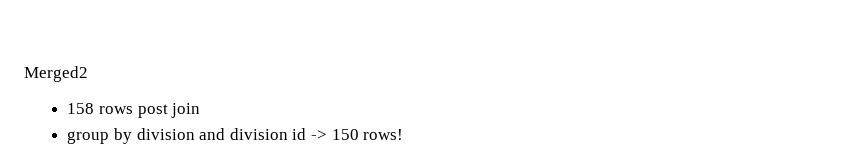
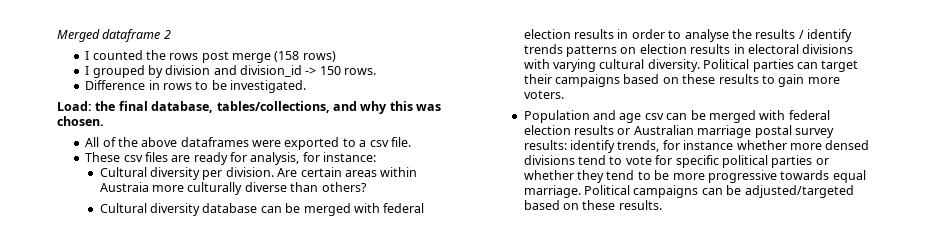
- Merged2
- 158 rows post join
- group by division and division id -> 150 rows!
+ Merged dataframe 2
+ I counted the rows post merge (158 rows)
+ I grouped by division and division_id -> 150 rows.
+ Difference in rows to be investigated.
+ Load: the final database, tables/collections, and why this was chosen.
+ All of the above dataframes were exported to a csv file.
+ These csv files are ready for analysis, for instance:
+ Cultural diversity per division. Are certain areas within Austraia more culturally diverse than others?
+ Cultural diversity database can be merged with federal election results in order to analyse the results / identify trends patterns on election results in electoral divisions with varying cultural diversity. Political parties can target their campaigns based on these results to gain more voters.
+ Population and age csv can be merged with federal election results or Australian marriage postal survey results: identify trends, for instance whether more densed divisions tend to vote for specific political parties or whether they tend to be more progressive towards equal marriage. Political campaigns can be adjusted/targeted based on these results.

